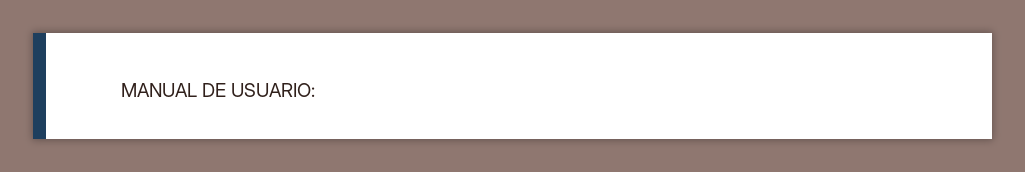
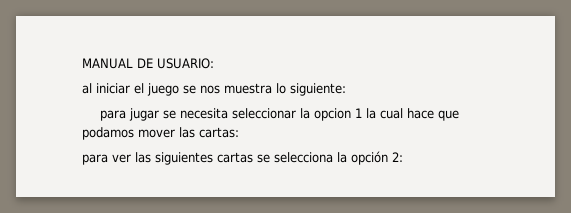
+ al iniciar el juego se nos muestra lo siguiente:
+ para jugar se necesita seleccionar la opcion 1 la cual hace que podamos mover las cartas:
+ para ver las siguientes cartas se selecciona la opción 2:

